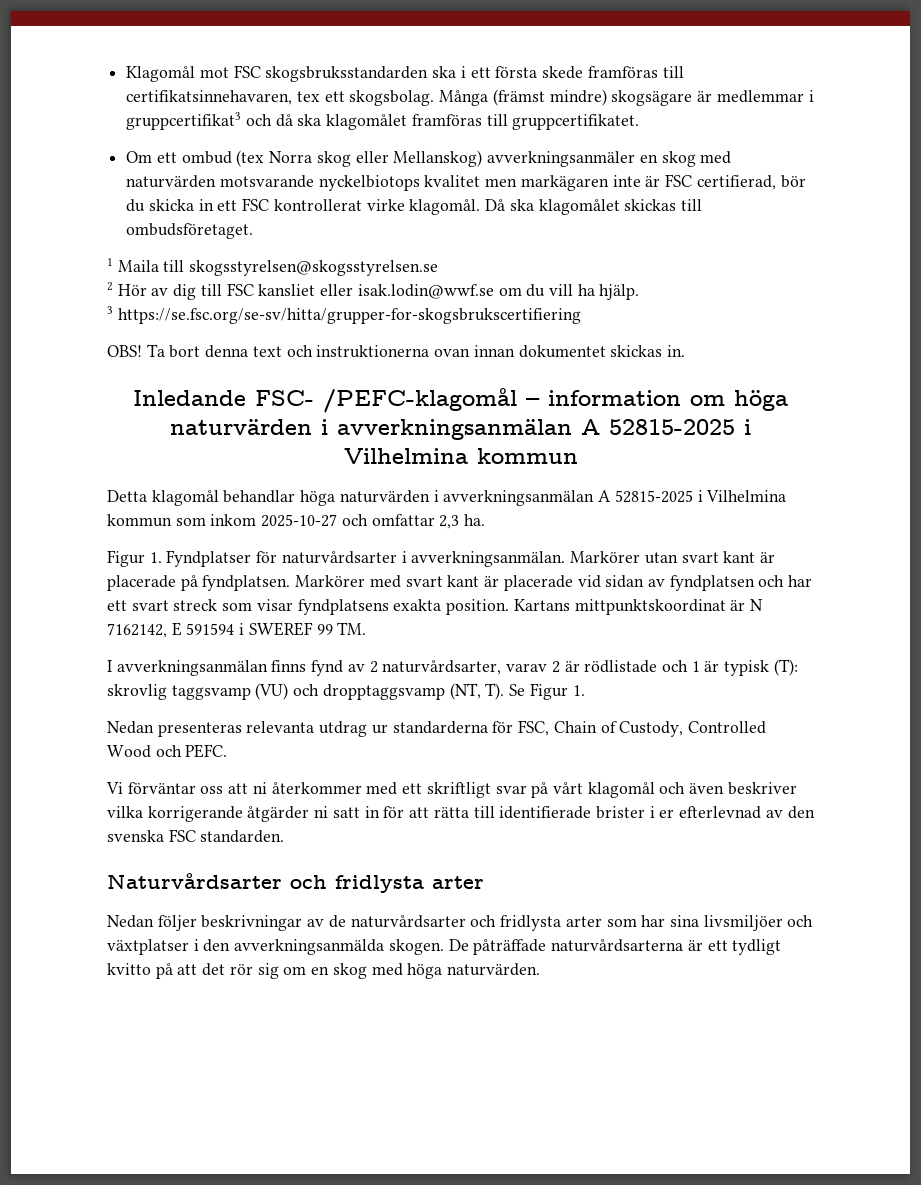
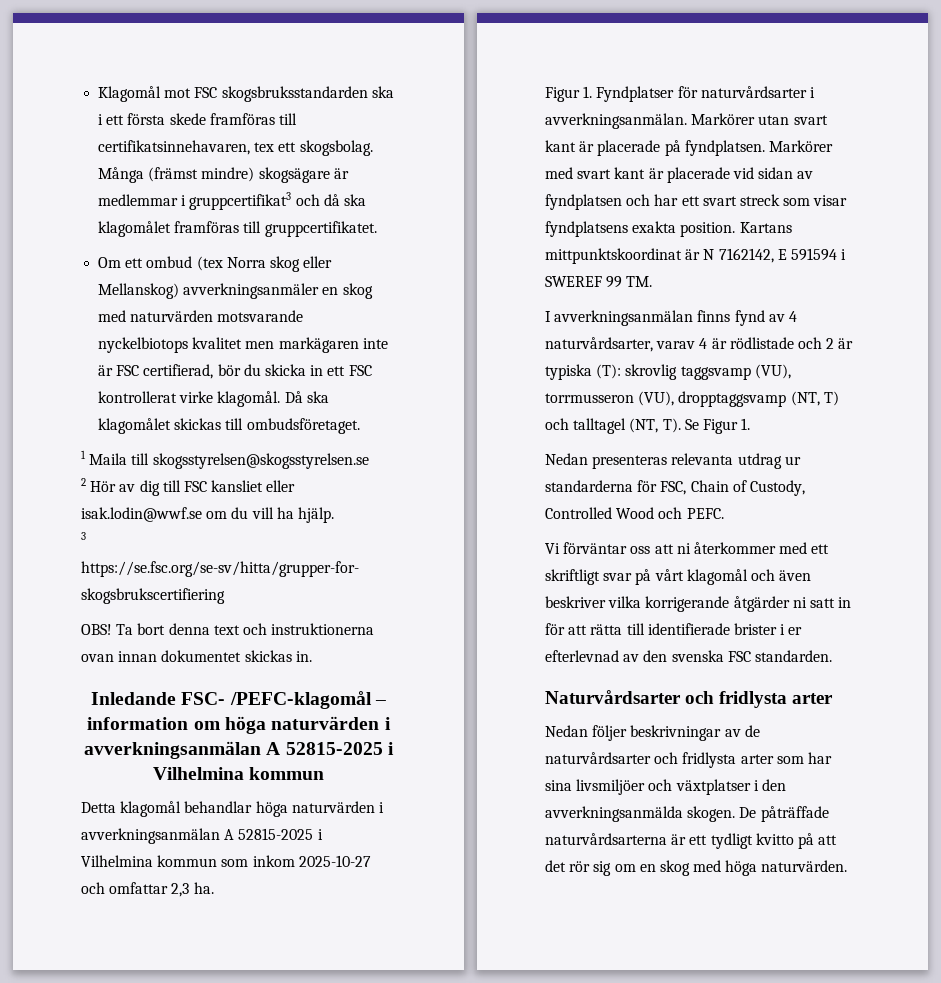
- I avverkningsanmälan finns fynd av 2 naturvårdsarter, varav 2 är rödlistade och 1 är typisk (T): skrovlig taggsvamp (VU) och dropptaggsvamp (NT, T). Se Figur 1.
+ I avverkningsanmälan finns fynd av 4 naturvårdsarter, varav 4 är rödlistade och 2 är typiska (T): skrovlig taggsvamp (VU), torrmusseron (VU), dropptaggsvamp (NT, T) och talltagel (NT, T). Se Figur 1.

